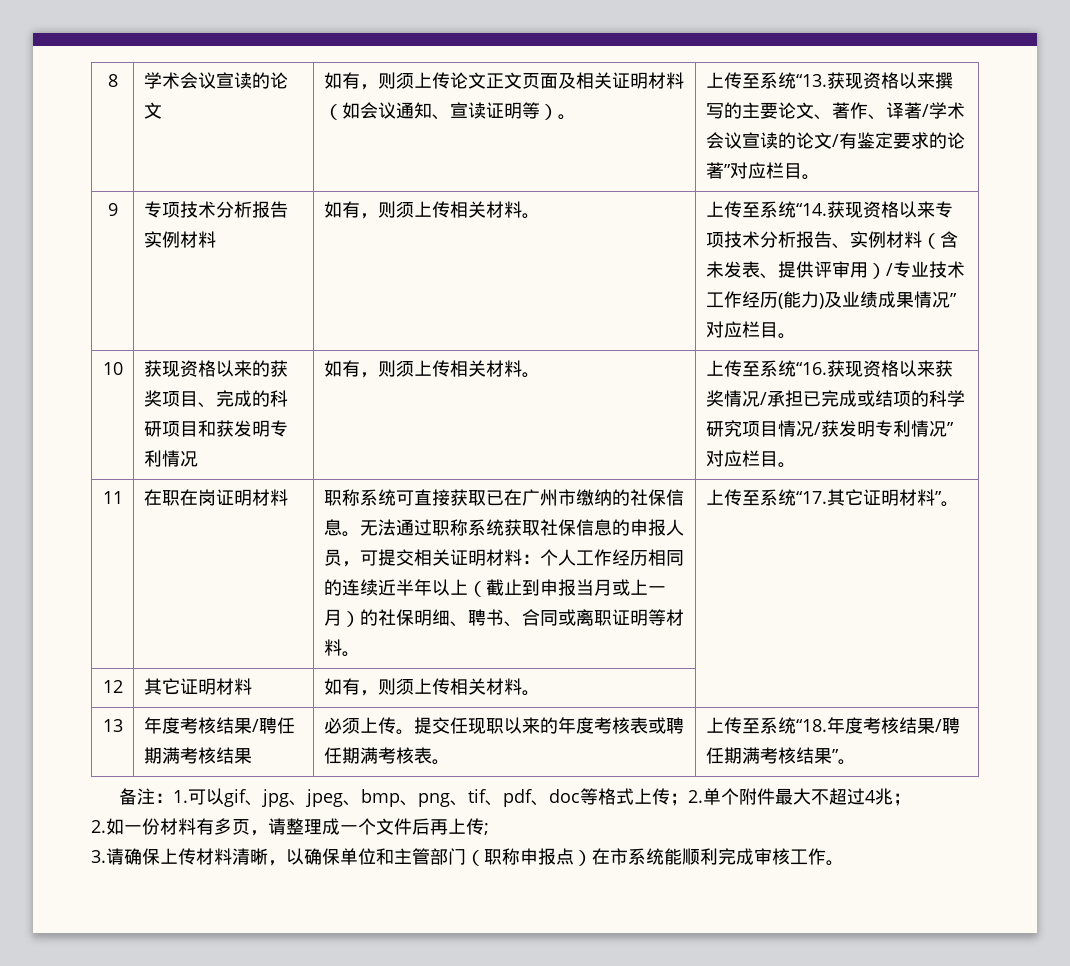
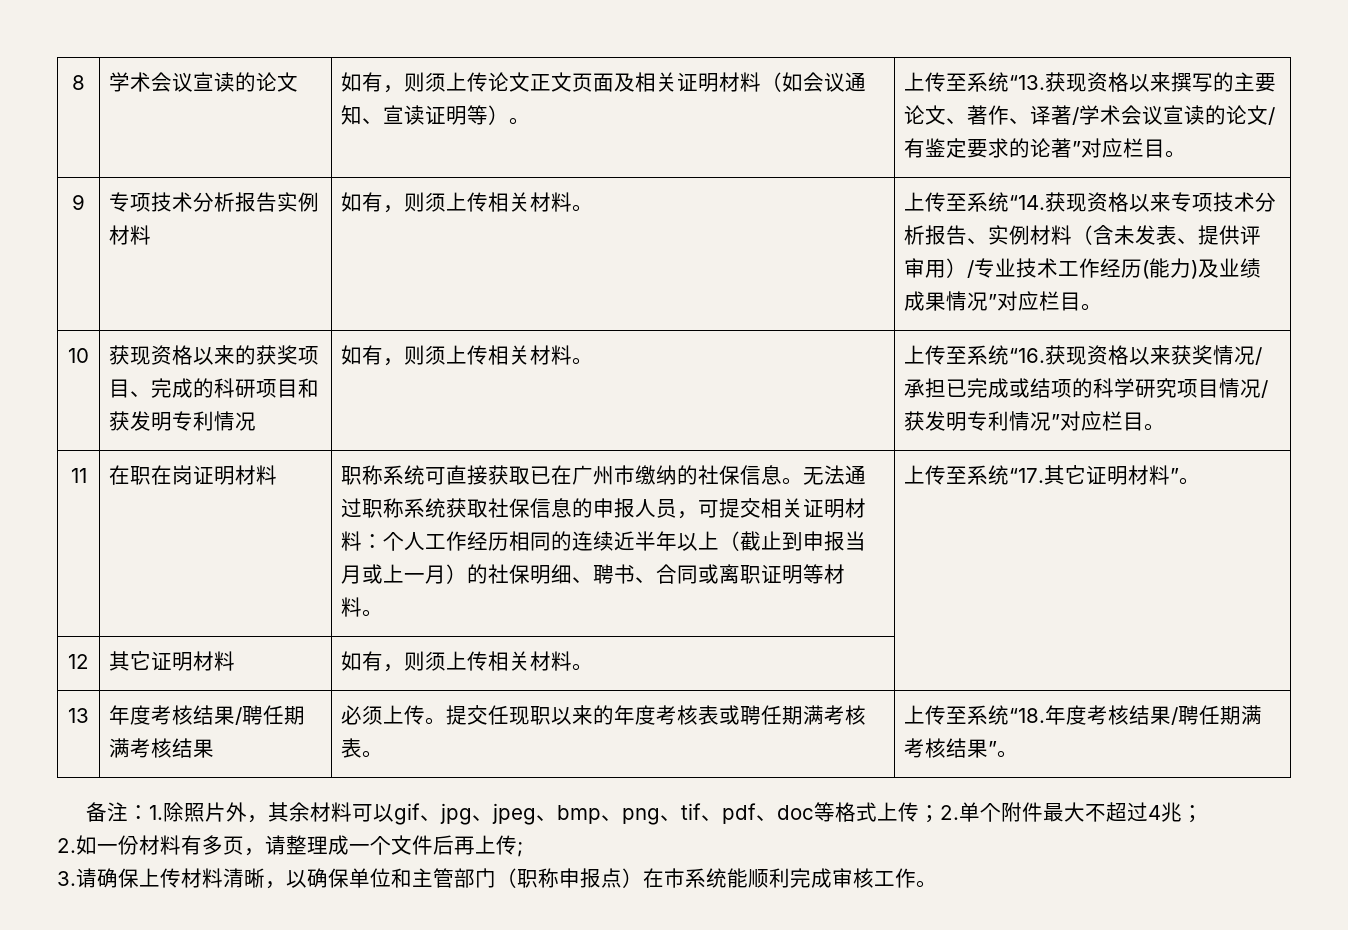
- 备注：1.可以gif、jpg、jpeg、bmp、png、tif、pdf、doc等格式上传；2.单个附件最大不超过4兆；
+ 备注：1.除照片外，其余材料可以gif、jpg、jpeg、bmp、png、tif、pdf、doc等格式上传；2.单个附件最大不超过4兆；

